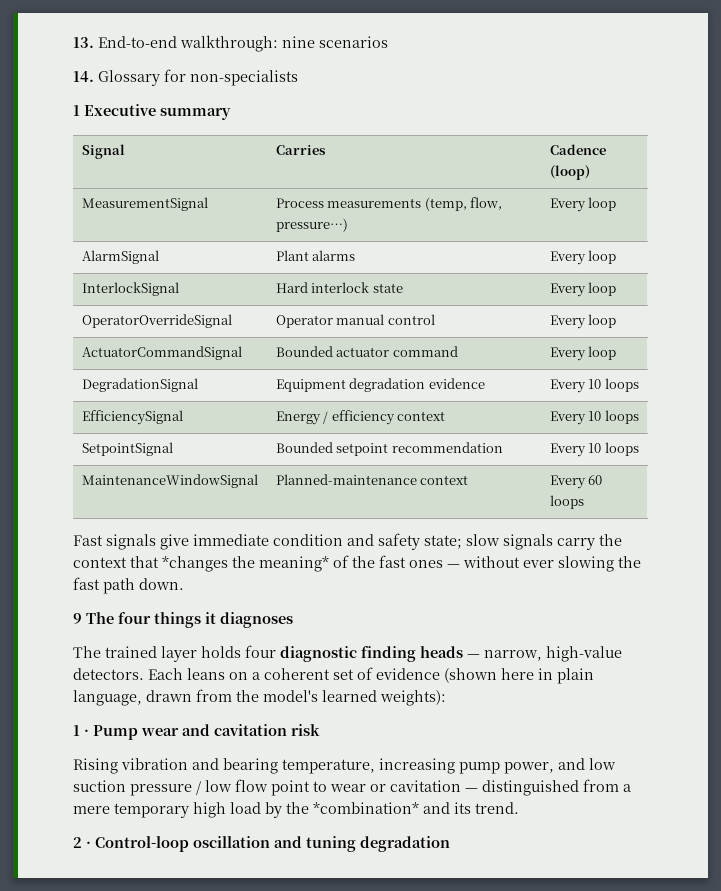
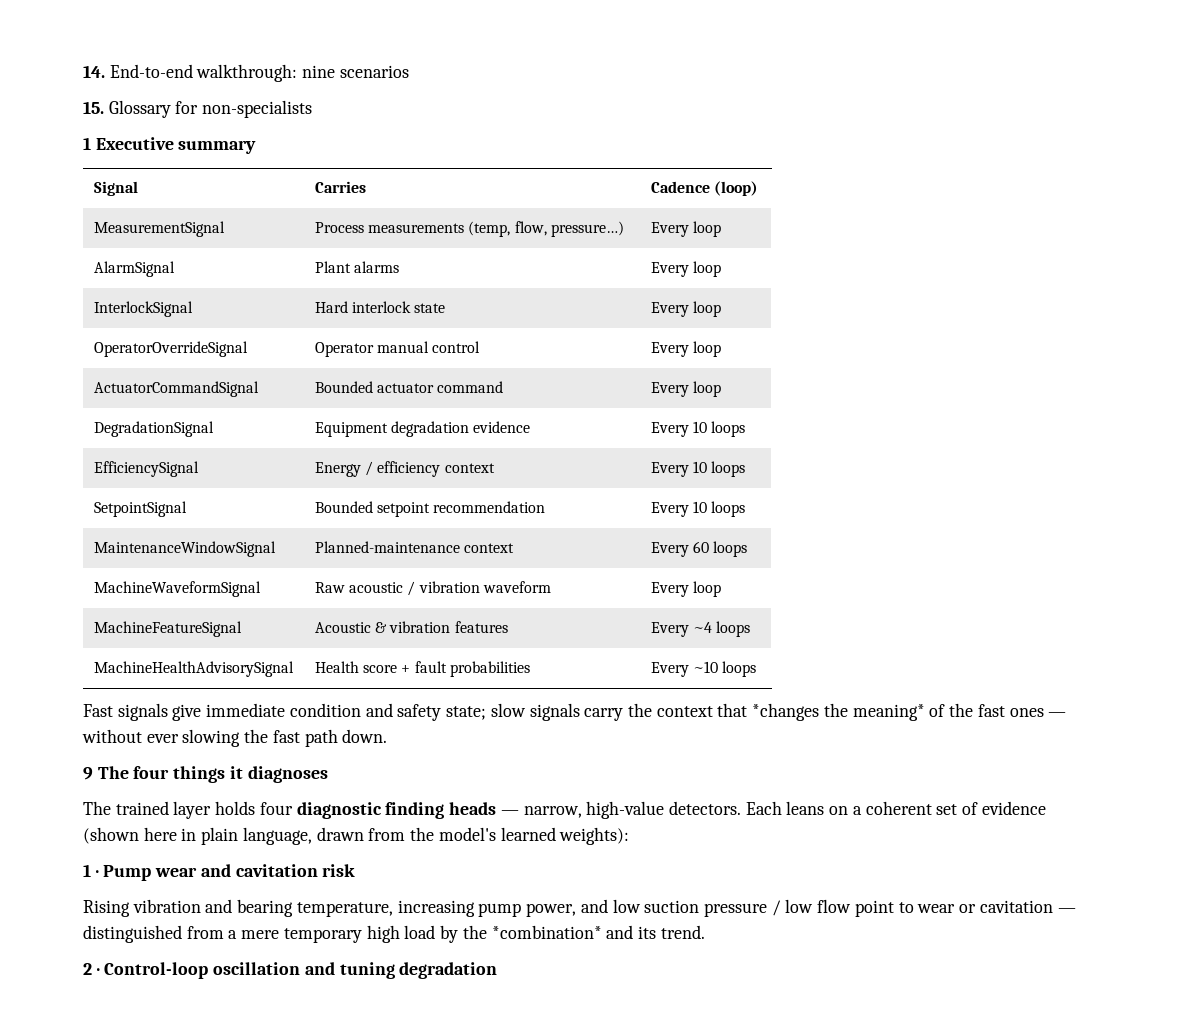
- 13. End-to-end walkthrough: nine scenarios
+ 14. End-to-end walkthrough: nine scenarios
- 14. Glossary for non-specialists
+ 15. Glossary for non-specialists
+ MachineWaveformSignal | Raw acoustic / vibration waveform | Every loop
+ MachineFeatureSignal | Acoustic & vibration features | Every ~4 loops
+ MachineHealthAdvisorySignal | Health score + fault probabilities | Every ~10 loops

